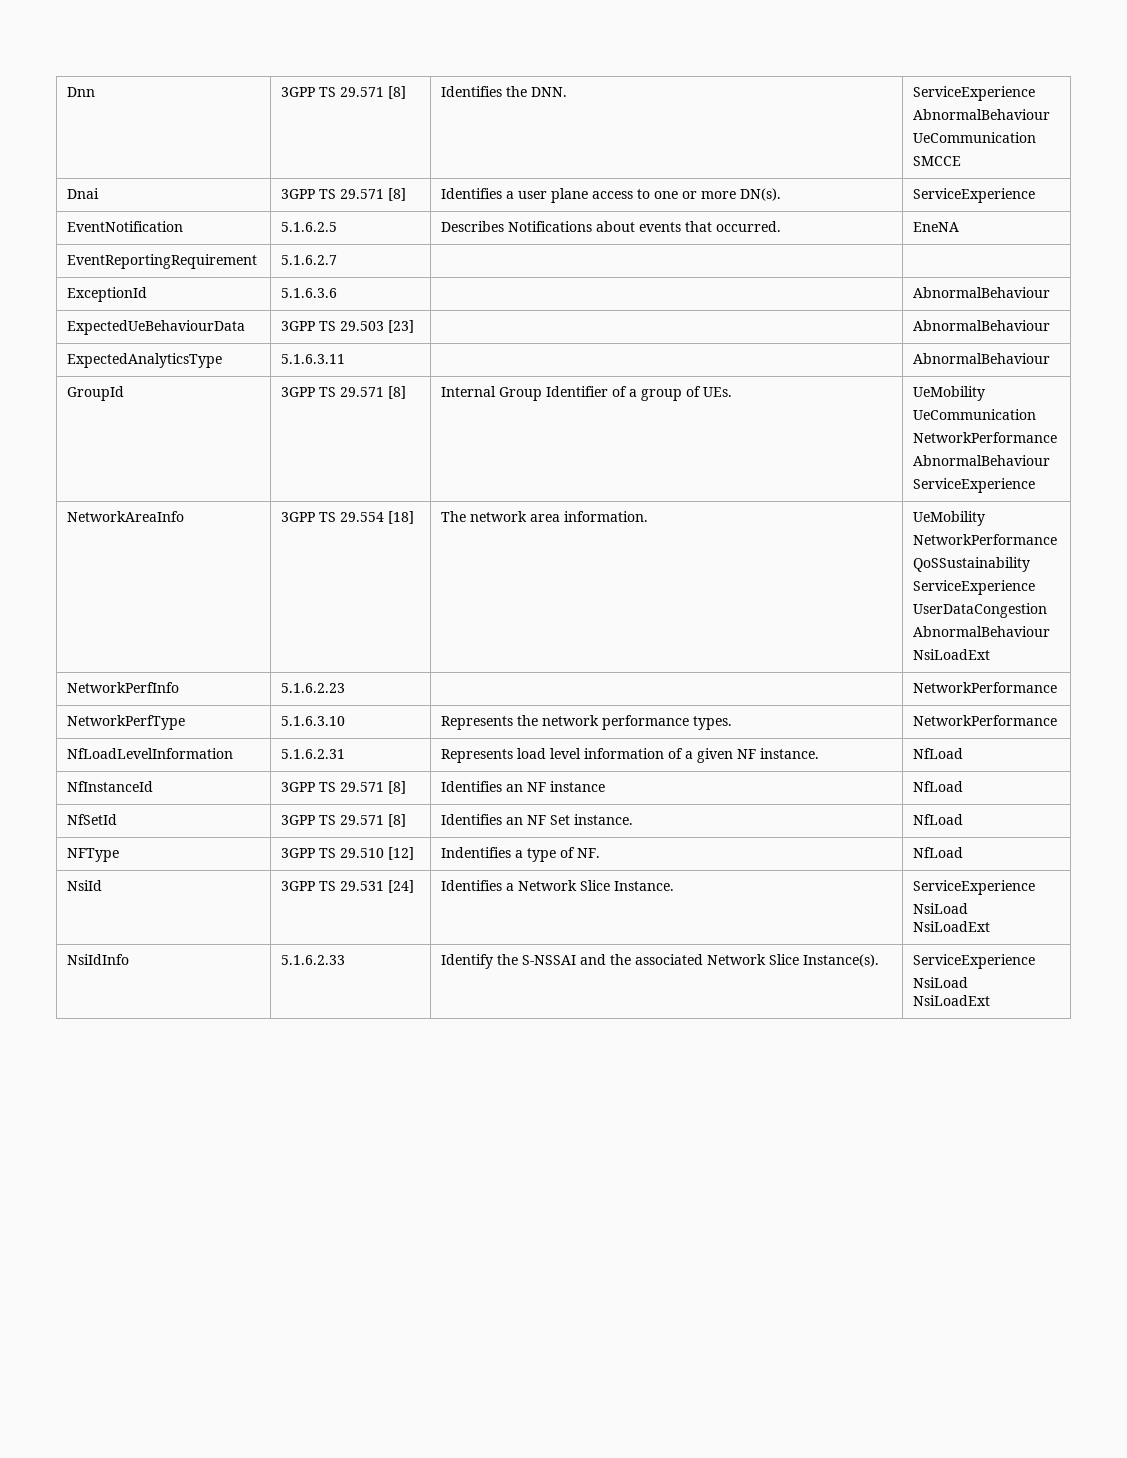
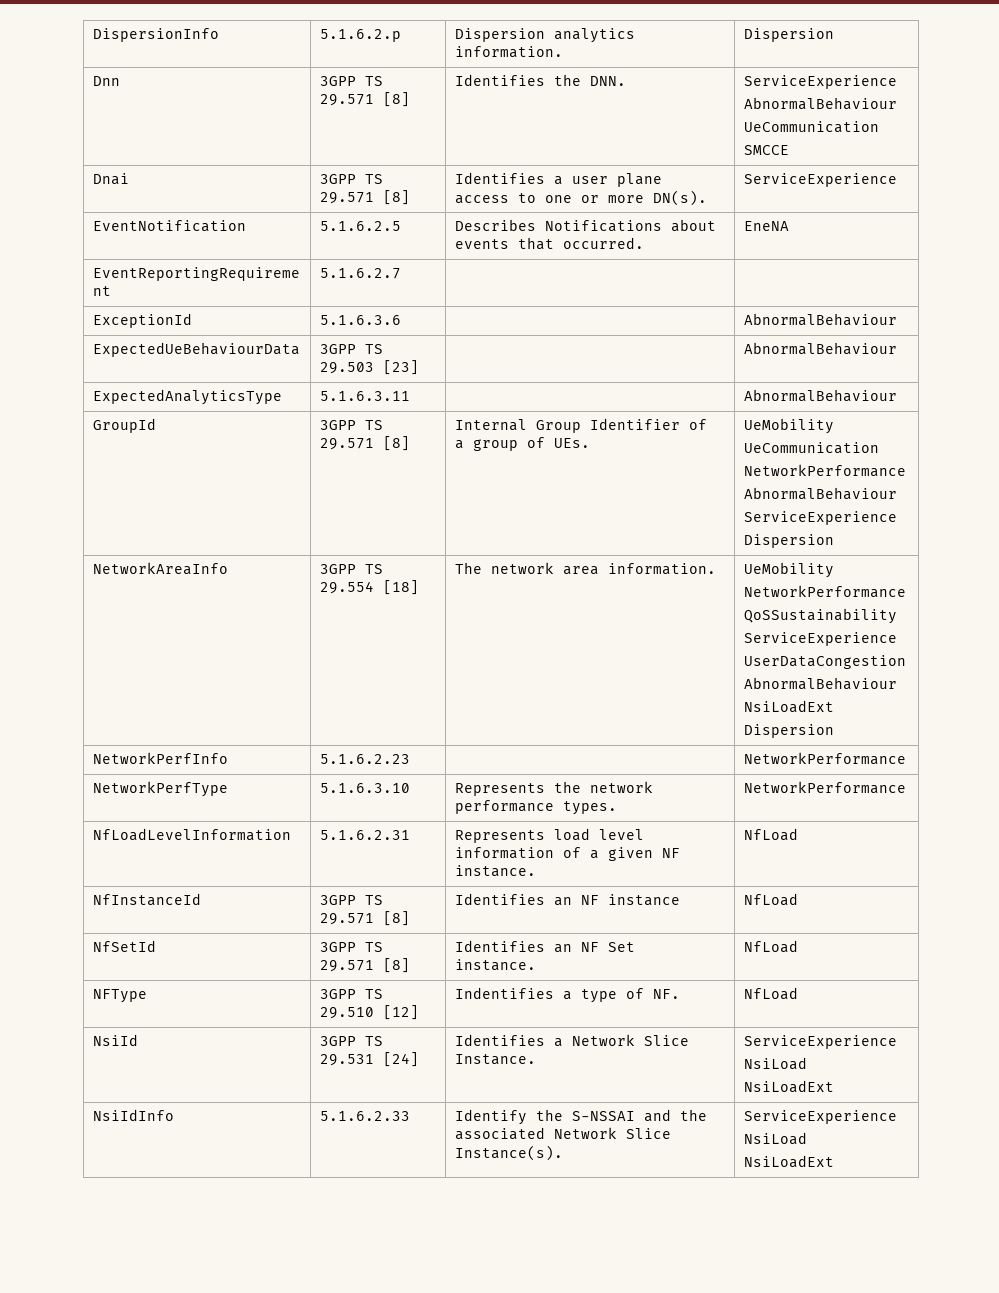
+ DispersionInfo | 5.1.6.2.p | Dispersion analytics information. | Dispersion
  GroupId | 3GPP TS 29.571 [8] | Internal Group Identifier of a group of UEs. | UeMobility
  UeCommunication
  NetworkPerformance
  AbnormalBehaviour
  ServiceExperience
+ Dispersion
  NetworkAreaInfo | 3GPP TS 29.554 [18] | The network area information. | UeMobility
  NetworkPerformance
  QoSSustainability
  ServiceExperience
  UserDataCongestion
  AbnormalBehaviour
  NsiLoadExt
+ Dispersion

